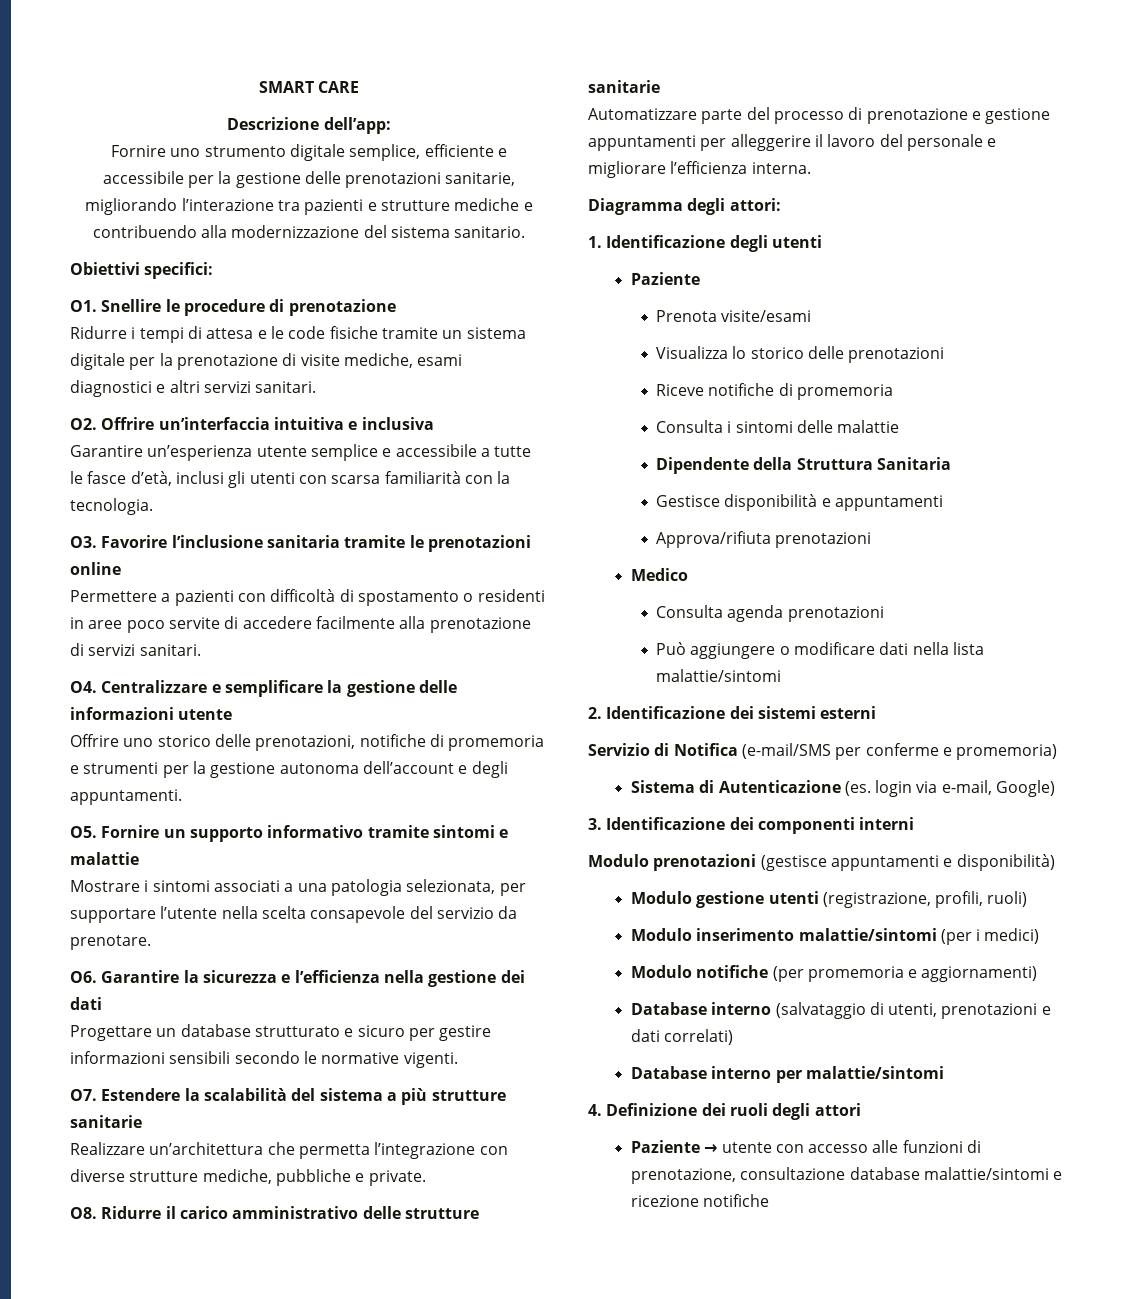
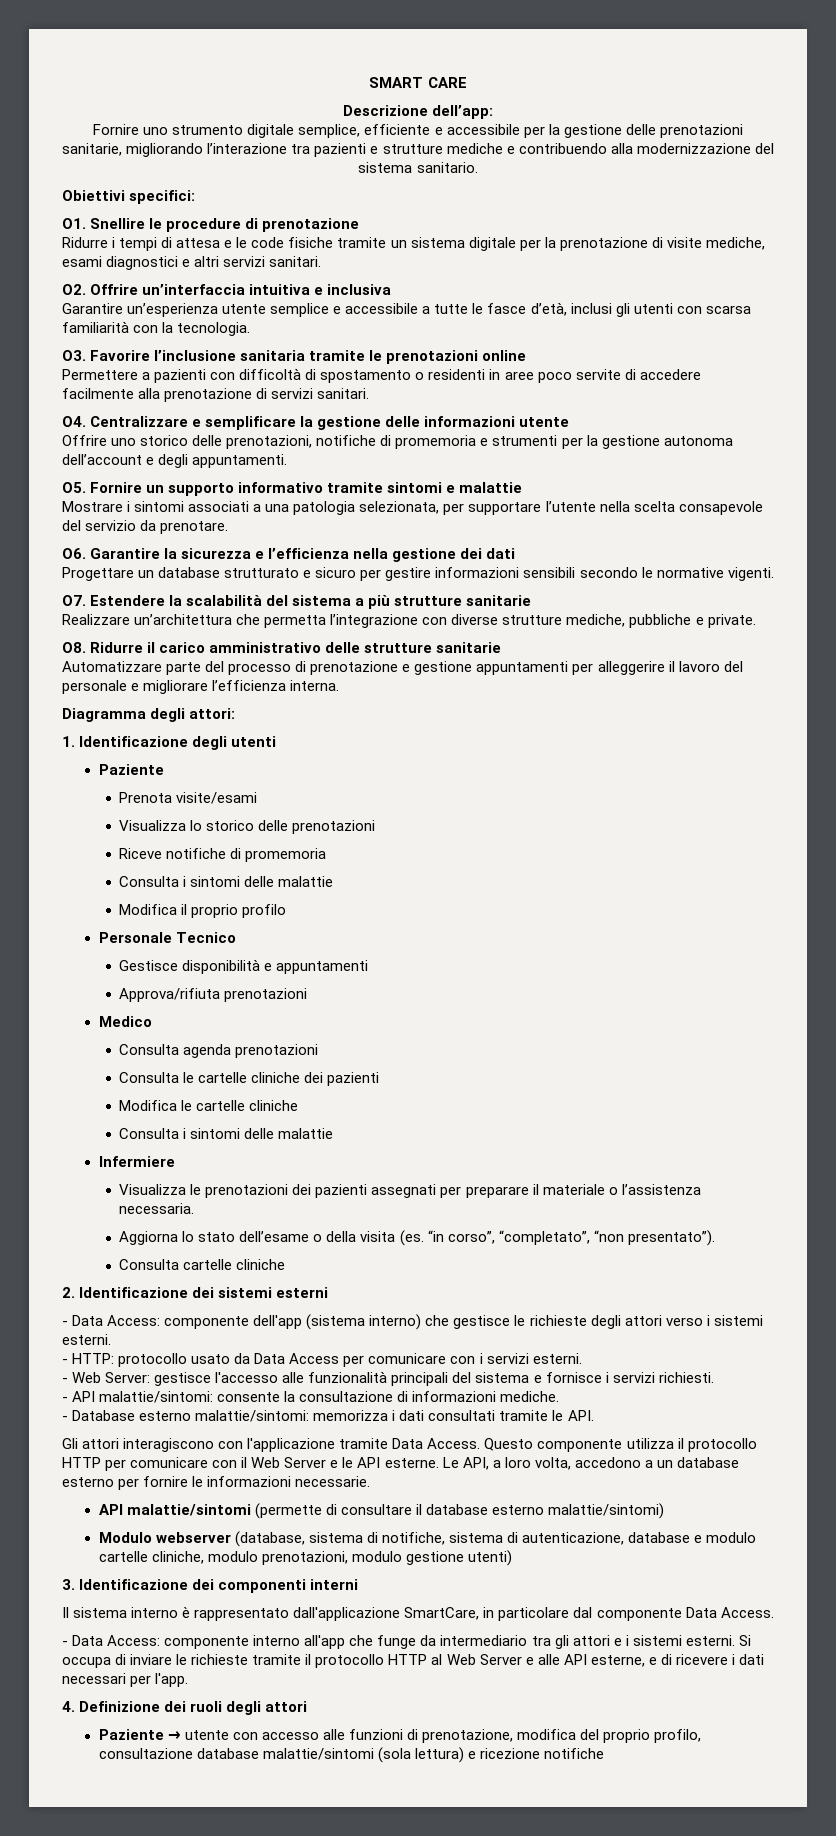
- Dipendente della Struttura Sanitaria
+ Modifica il proprio profilo
+ Personale Tecnico
- Può aggiungere o modificare dati nella lista malattie/sintomi
+ Consulta le cartelle cliniche dei pazienti
+ Modifica le cartelle cliniche
+ Consulta i sintomi delle malattie
+ Infermiere
+ Visualizza le prenotazioni dei pazienti assegnati per preparare il materiale o l’assistenza necessaria.
+ Aggiorna lo stato dell’esame o della visita (es. “in corso”, “completato”, “non presentato”).
+ Consulta cartelle cliniche
- Servizio di Notifica (e-mail/SMS per conferme e promemoria)
- Sistema di Autenticazione (es. login via e-mail, Google)
+ - Data Access: componente dell'app (sistema interno) che gestisce le richieste degli attori verso i sistemi esterni.
+ - HTTP: protocollo usato da Data Access per comunicare con i servizi esterni.
+ - Web Server: gestisce l'accesso alle funzionalità principali del sistema e fornisce i servizi richiesti.
+ - API malattie/sintomi: consente la consultazione di informazioni mediche.
+ - Database esterno malattie/sintomi: memorizza i dati consultati tramite le API.
+ Gli attori interagiscono con l'applicazione tramite Data Access. Questo componente utilizza il protocollo HTTP per comunicare con il Web Server e le API esterne. Le API, a loro volta, accedono a un database esterno per fornire le informazioni necessarie.
+ API malattie/sintomi (permette di consultare il database esterno malattie/sintomi)
+ Modulo webserver (database, sistema di notifiche, sistema di autenticazione, database e modulo cartelle cliniche, modulo prenotazioni, modulo gestione utenti)
- Modulo prenotazioni (gestisce appuntamenti e disponibilità)
- Modulo gestione utenti (registrazione, profili, ruoli)
- Modulo inserimento malattie/sintomi (per i medici)
- Modulo notifiche (per promemoria e aggiornamenti)
- Database interno (salvataggio di utenti, prenotazioni e dati correlati)
- Database interno per malattie/sintomi
+ Il sistema interno è rappresentato dall'applicazione SmartCare, in particolare dal componente Data Access.
+ - Data Access: componente interno all'app che funge da intermediario tra gli attori e i sistemi esterni. Si occupa di inviare le richieste tramite il protocollo HTTP al Web Server e alle API esterne, e di ricevere i dati necessari per l'app.
- Paziente → utente con accesso alle funzioni di prenotazione, consultazione database malattie/sintomi e ricezione notifiche
+ Paziente → utente con accesso alle funzioni di prenotazione, modifica del proprio profilo, consultazione database malattie/sintomi (sola lettura) e ricezione notifiche

